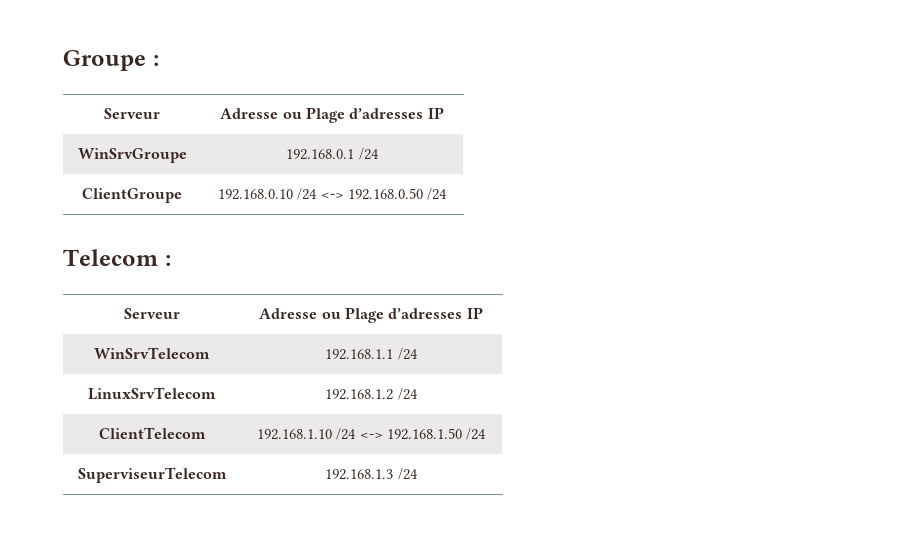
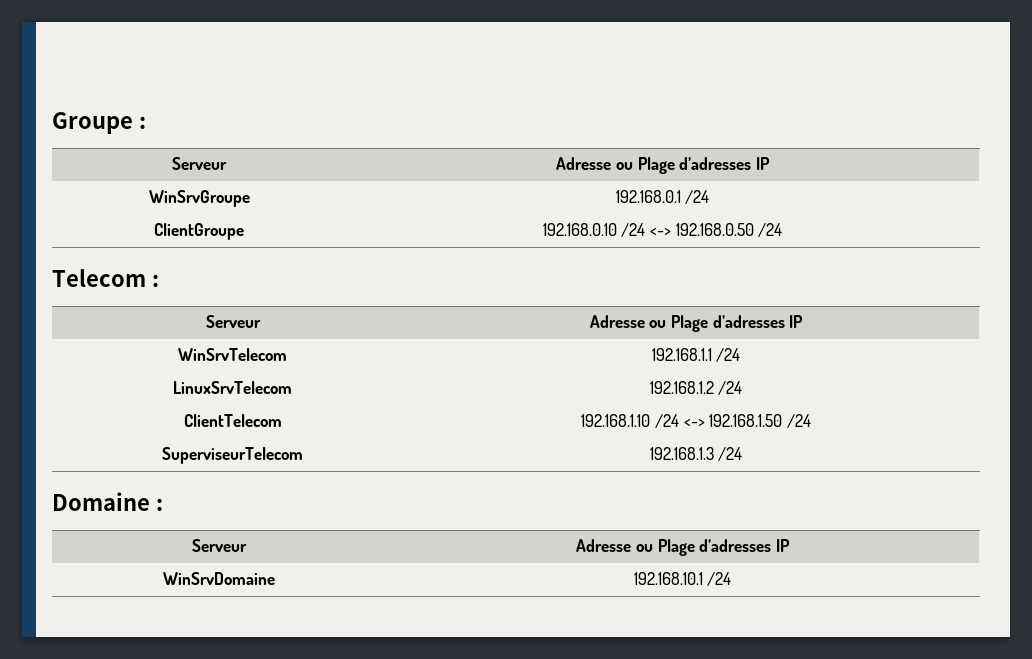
+ Domaine :
+ Serveur | Adresse ou Plage d’adresses IP
+ WinSrvDomaine | 192.168.10.1 /24

